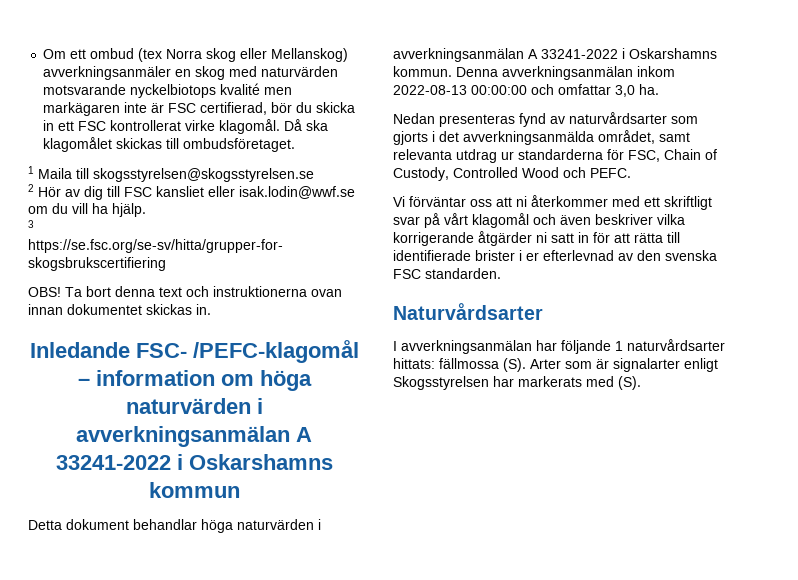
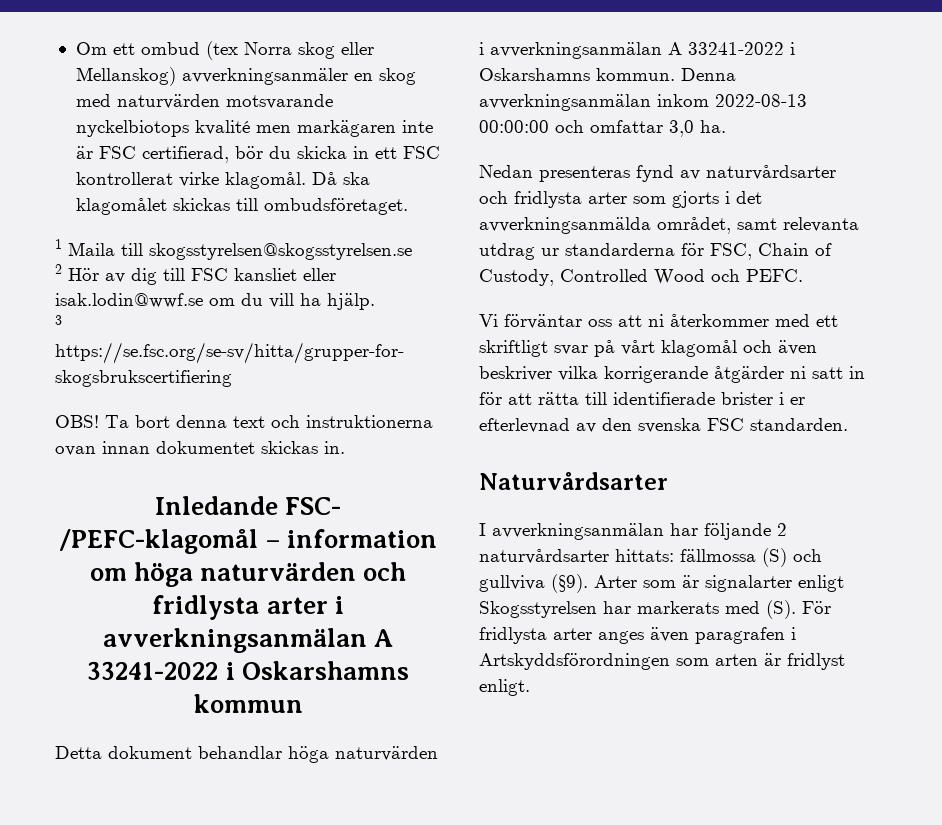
- Inledande FSC- /PEFC-klagomål – information om höga naturvärden i avverkningsanmälan A 33241-2022 i Oskarshamns kommun
+ Inledande FSC- /PEFC-klagomål – information om höga naturvärden och fridlysta arter i avverkningsanmälan A 33241-2022 i Oskarshamns kommun
- Nedan presenteras fynd av naturvårdsarter som gjorts i det avverkningsanmälda området, samt relevanta utdrag ur standarderna för FSC, Chain of Custody, Controlled Wood och PEFC.
+ Nedan presenteras fynd av naturvårdsarter och fridlysta arter som gjorts i det avverkningsanmälda området, samt relevanta utdrag ur standarderna för FSC, Chain of Custody, Controlled Wood och PEFC.
- I avverkningsanmälan har följande 1 naturvårdsarter hittats: fällmossa (S). Arter som är signalarter enligt Skogsstyrelsen har markerats med (S).
+ I avverkningsanmälan har följande 2 naturvårdsarter hittats: fällmossa (S) och gullviva (§9). Arter som är signalarter enligt Skogsstyrelsen har markerats med (S). För fridlysta arter anges även paragrafen i Artskyddsförordningen som arten är fridlyst enligt.

